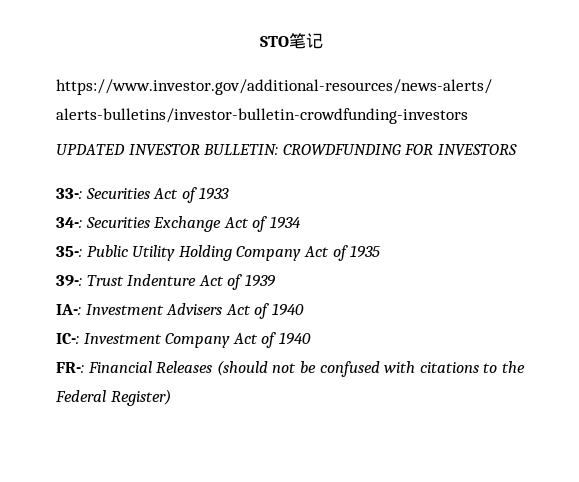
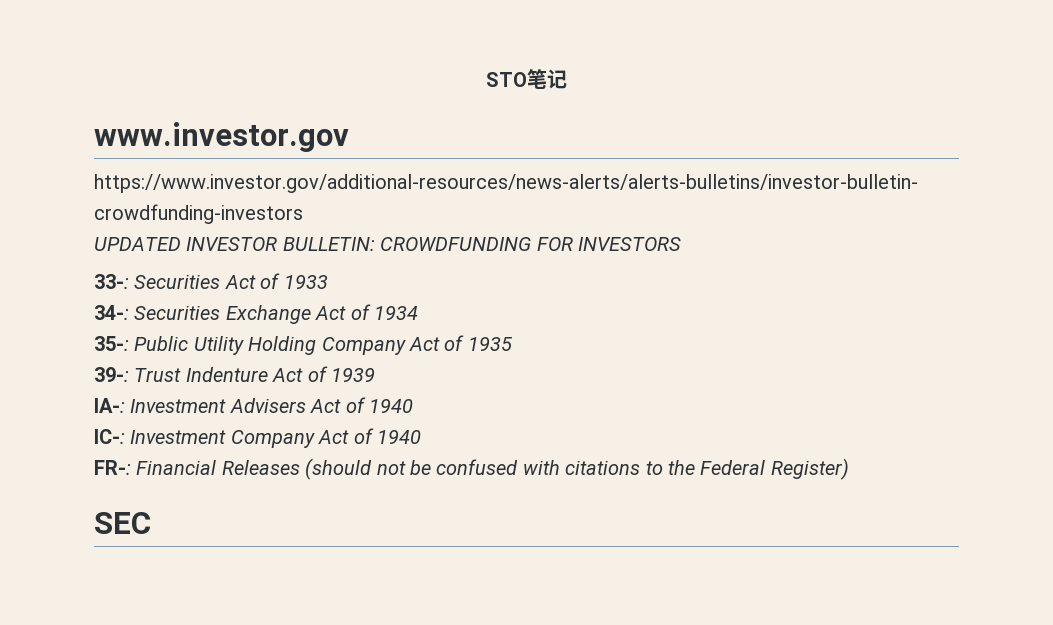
+ www.investor.gov
+ SEC

